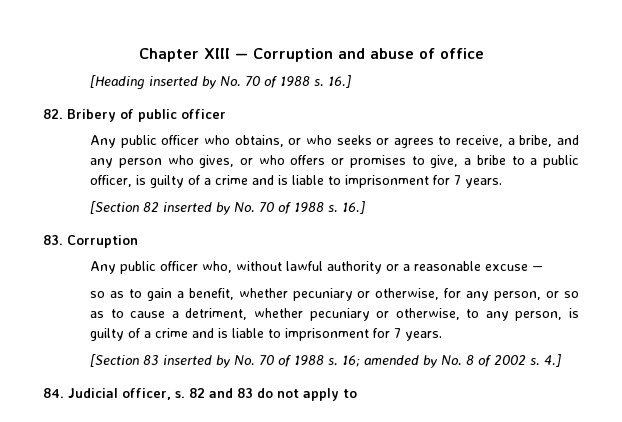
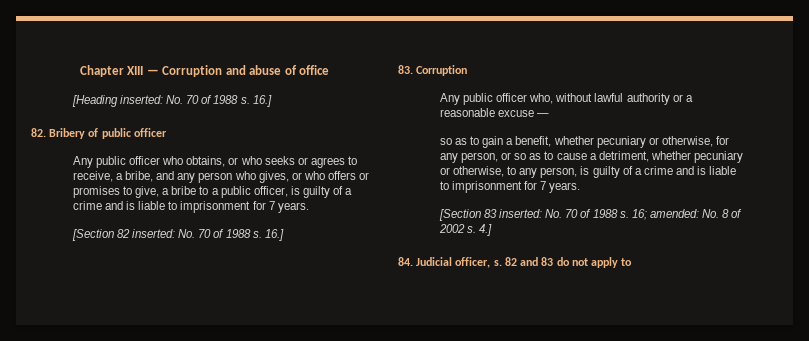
- [Heading inserted by No. 70 of 1988 s.
+ [Heading inserted: No. 70 of 1988 s.
- [Section 82 inserted by No. 70 of 1988 s.
+ [Section 82 inserted: No. 70 of 1988 s.
- [Section 83 inserted by No. 70 of 1988 s.
+ [Section 83 inserted: No. 70 of 1988 s.
- 16; amended by No. 8 of 2002 s.
+ 16; amended: No. 8 of 2002 s.

